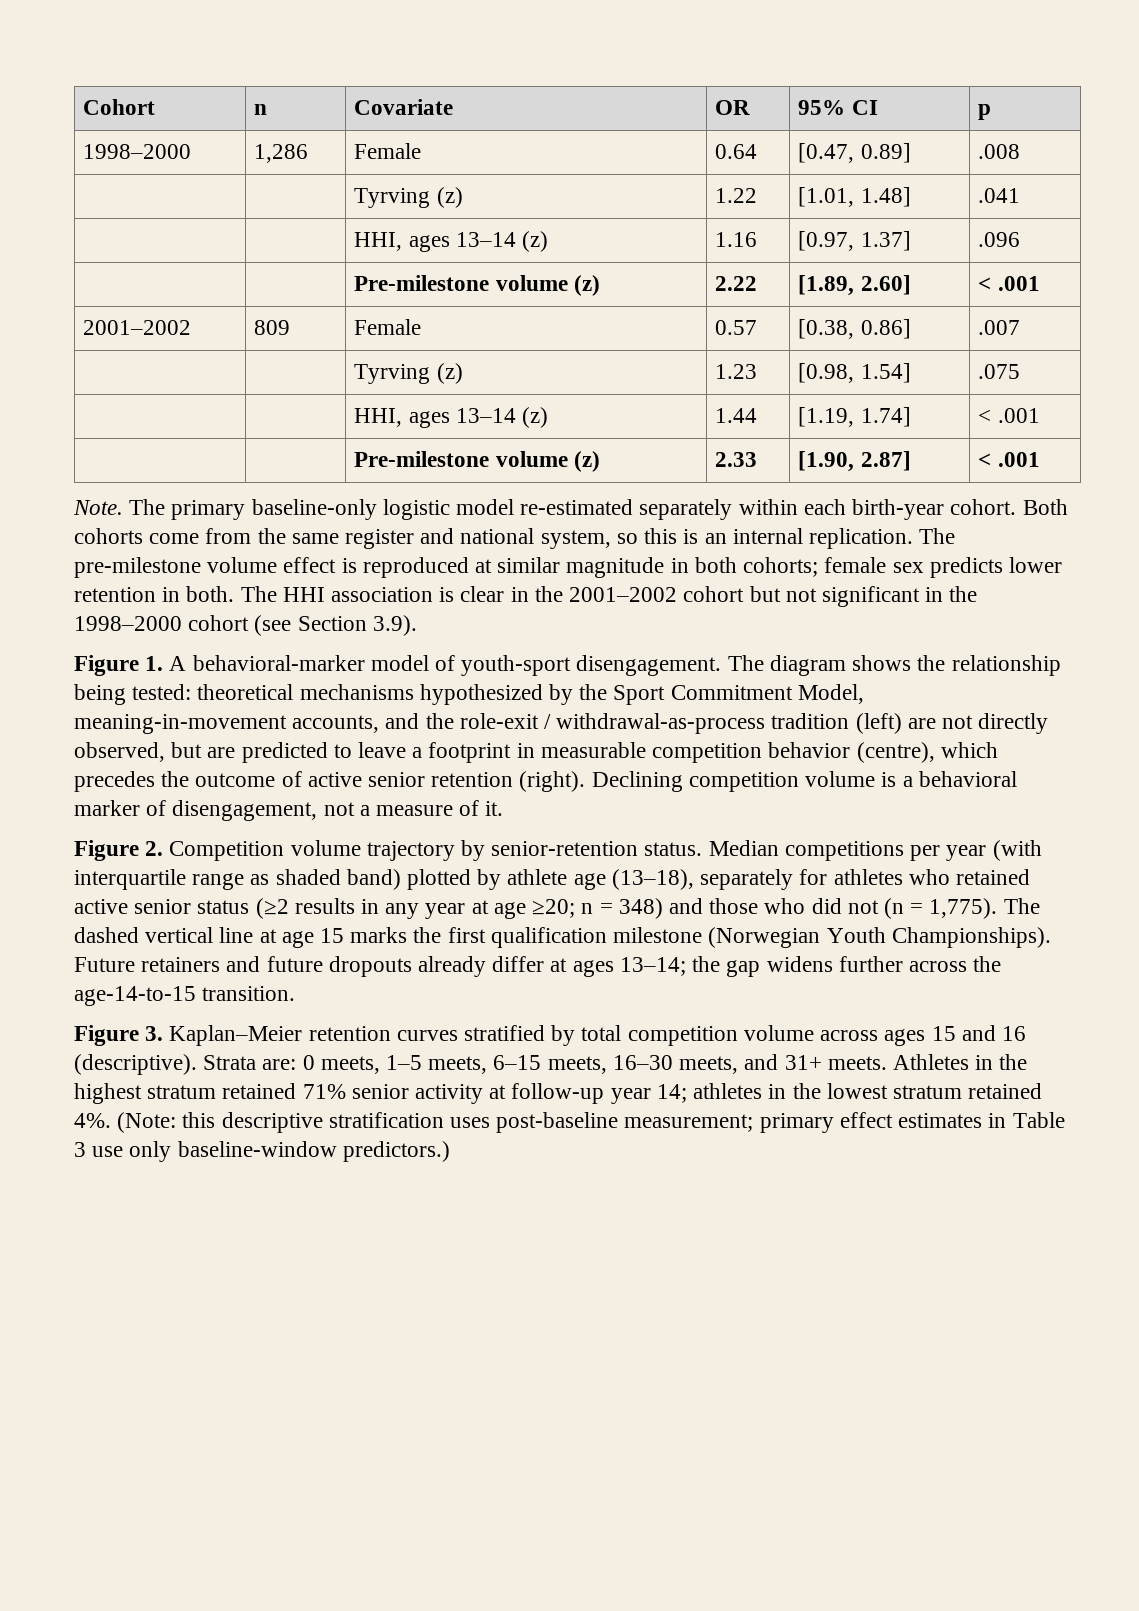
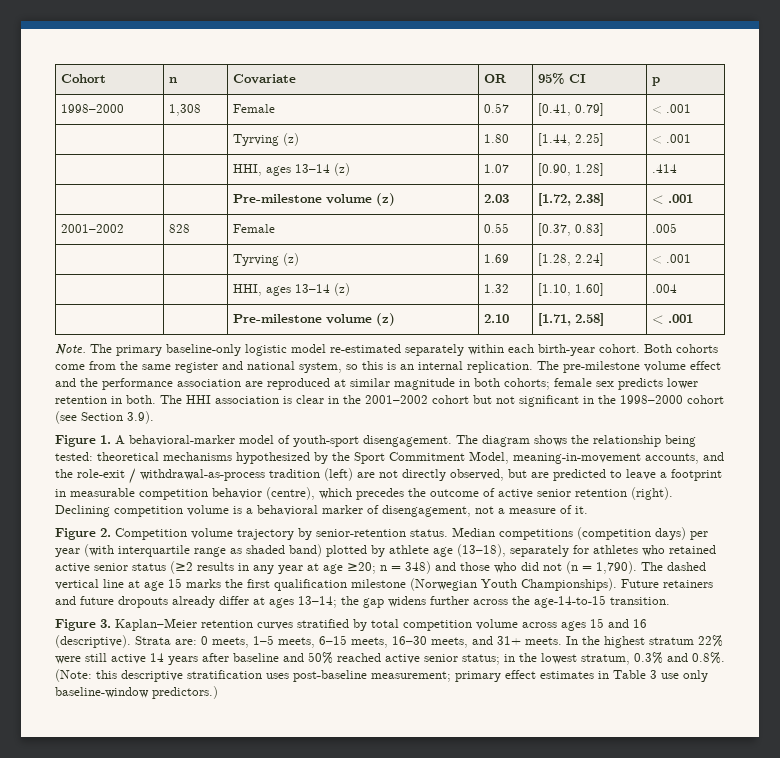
- 1998–2000 | 1,286 | Female | 0.64 | [0.47, 0.89] | .008
- | | Tyrving (z) | 1.22 | [1.01, 1.48] | .041
- | | HHI, ages 13–14 (z) | 1.16 | [0.97, 1.37] | .096
- | | Pre-milestone volume (z) | 2.22 | [1.89, 2.60] | < .001
+ 1998–2000 | 1,308 | Female | 0.57 | [0.41, 0.79] | < .001
+ | | Tyrving (z) | 1.80 | [1.44, 2.25] | < .001
+ | | HHI, ages 13–14 (z) | 1.07 | [0.90, 1.28] | .414
+ | | Pre-milestone volume (z) | 2.03 | [1.72, 2.38] | < .001
- 2001–2002 | 809 | Female | 0.57 | [0.38, 0.86] | .007
- | | Tyrving (z) | 1.23 | [0.98, 1.54] | .075
- | | HHI, ages 13–14 (z) | 1.44 | [1.19, 1.74] | < .001
- | | Pre-milestone volume (z) | 2.33 | [1.90, 2.87] | < .001
+ 2001–2002 | 828 | Female | 0.55 | [0.37, 0.83] | .005
+ | | Tyrving (z) | 1.69 | [1.28, 2.24] | < .001
+ | | HHI, ages 13–14 (z) | 1.32 | [1.10, 1.60] | .004
+ | | Pre-milestone volume (z) | 2.10 | [1.71, 2.58] | < .001
- The pre-milestone volume effect is reproduced at similar magnitude in both cohorts; female sex predicts lower retention in both.
+ The pre-milestone volume effect and the performance association are reproduced at similar magnitude in both cohorts; female sex predicts lower retention in both.
- Median competitions per year (with interquartile range as shaded band) plotted by athlete age (13–18), separately for athletes who retained active senior status (≥2 results in any year at age ≥20; n = 348) and those who did not (n = 1,775).
+ Median competitions (competition days) per year (with interquartile range as shaded band) plotted by athlete age (13–18), separately for athletes who retained active senior status (≥2 results in any year at age ≥20; n = 348) and those who did not (n = 1,790).
- Athletes in the highest stratum retained 71% senior activity at follow-up year 14; athletes in the lowest stratum retained 4%. (Note: this descriptive stratification uses post-baseline measurement; primary effect estimates in Table 3 use only baseline-window predictors.)
+ In the highest stratum 22% were still active 14 years after baseline and 50% reached active senior status; in the lowest stratum, 0.3% and 0.8%. (Note: this descriptive stratification uses post-baseline measurement; primary effect estimates in Table 3 use only baseline-window predictors.)

